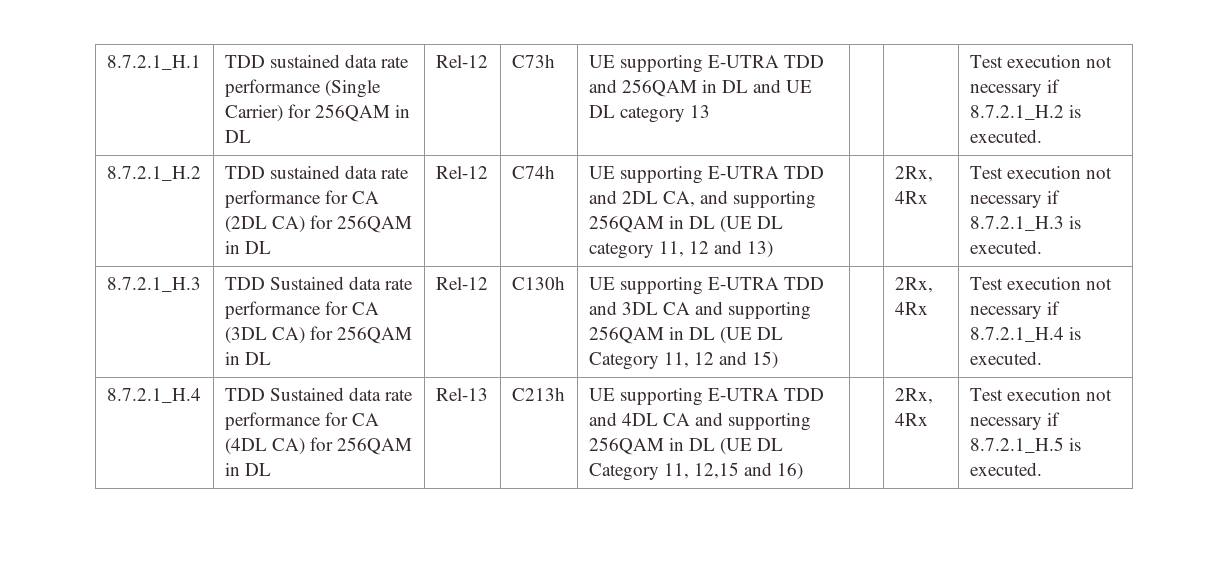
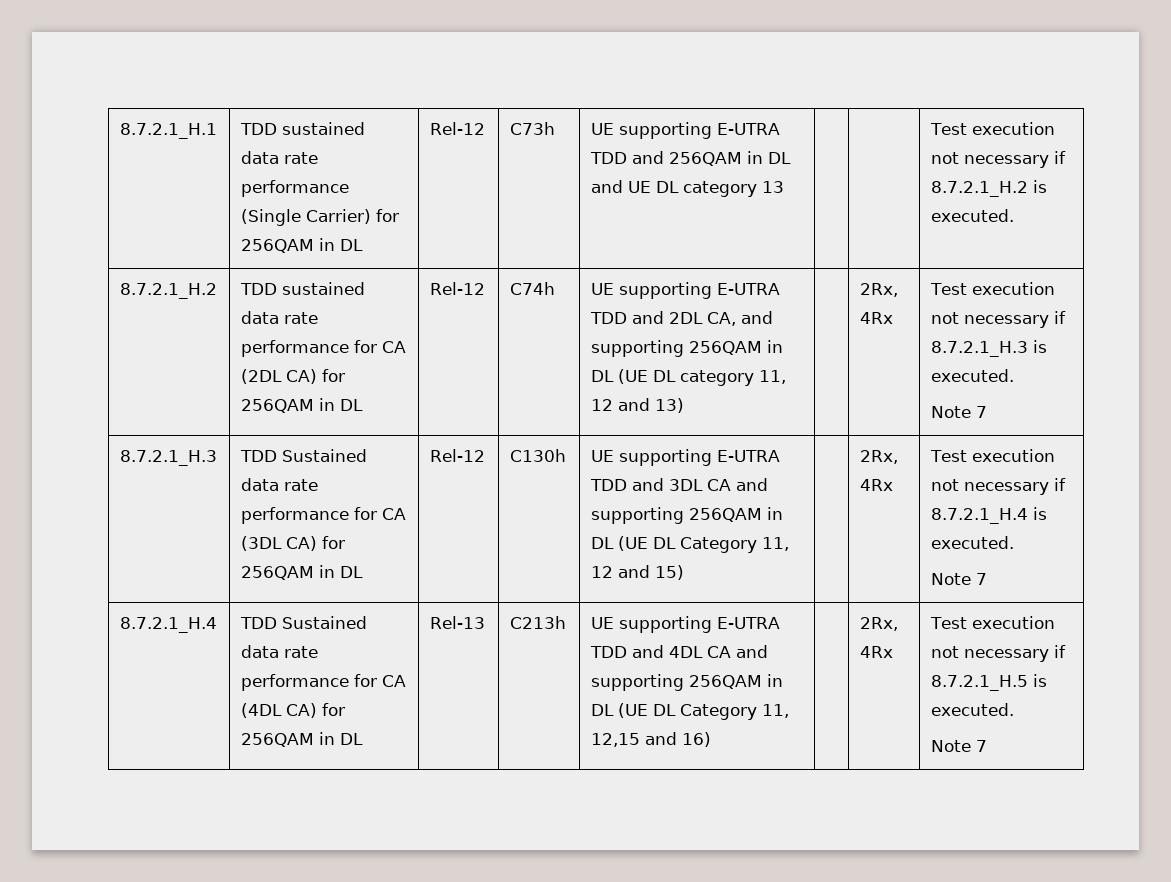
  Test execution not necessary if 8.7.2.1_H.3 is executed.
+ Note 7
  Test execution not necessary if 8.7.2.1_H.4 is executed.
+ Note 7
  Test execution not necessary if 8.7.2.1_H.5 is executed.
+ Note 7

